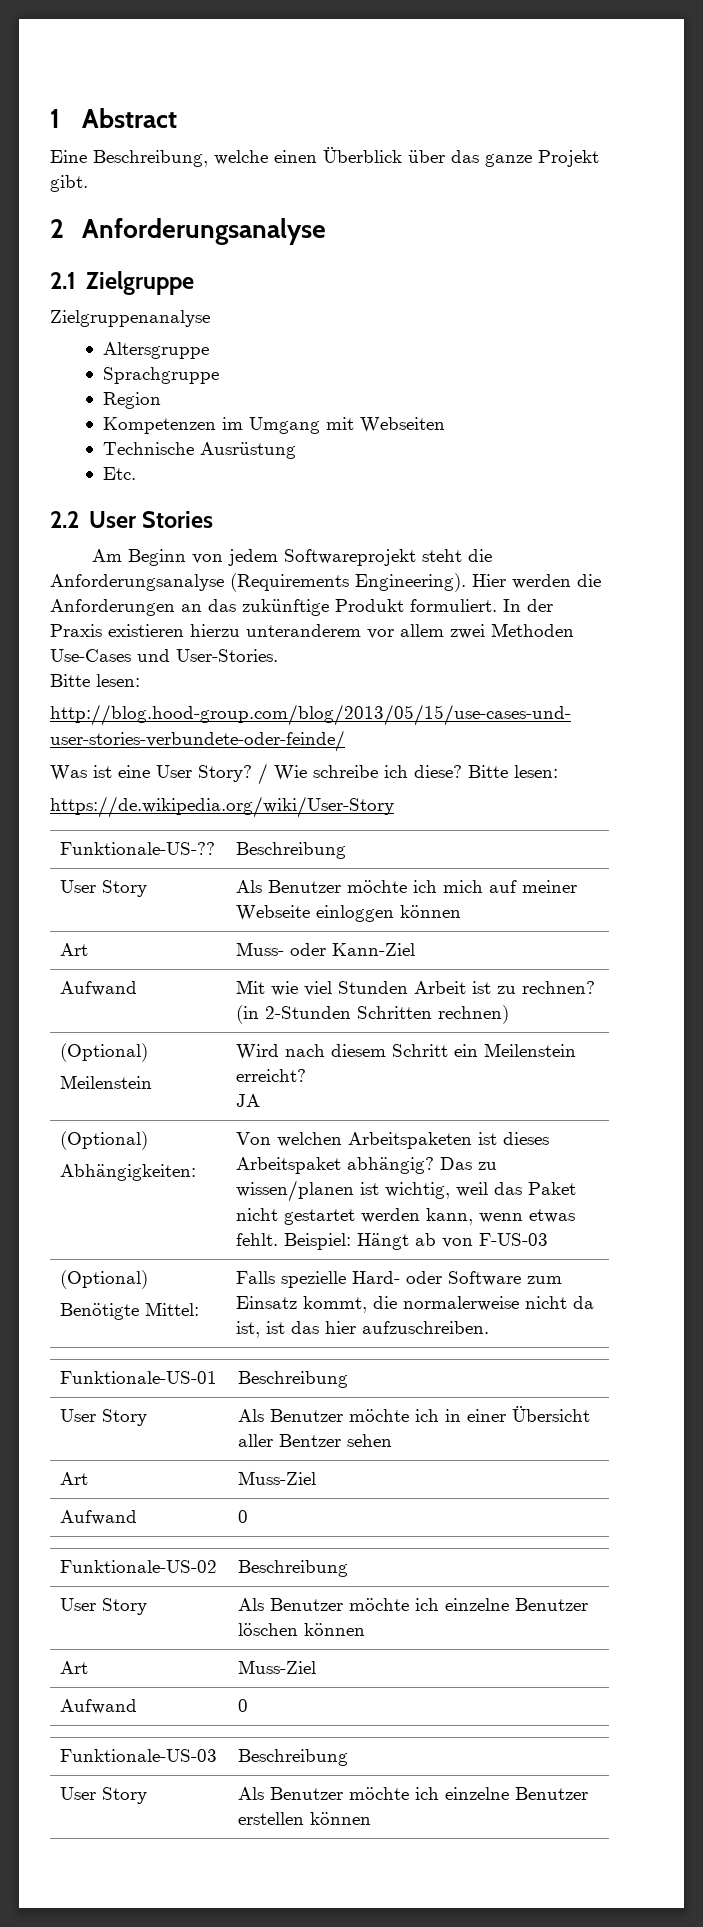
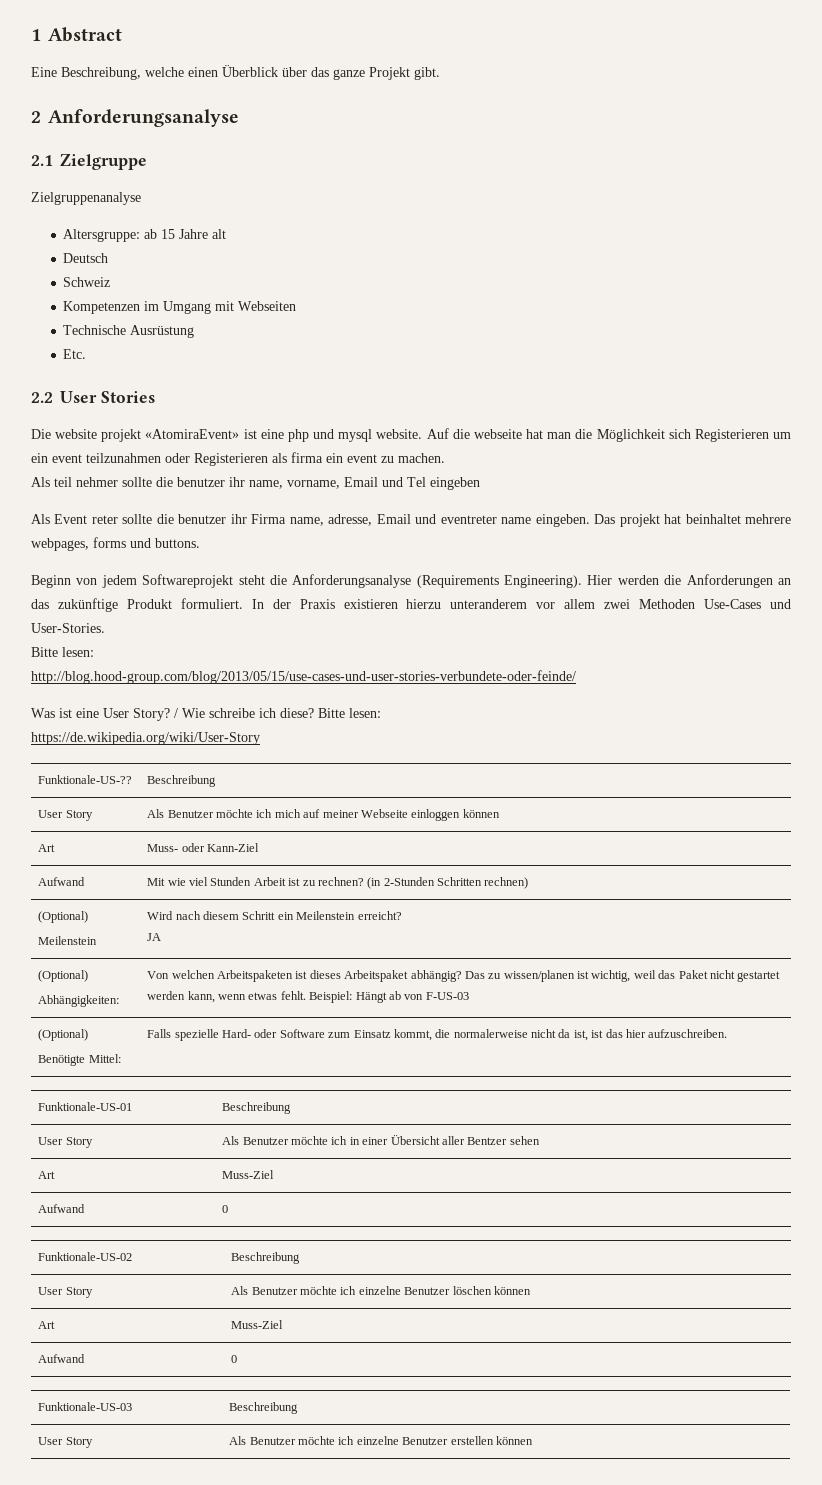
- Altersgruppe
- Sprachgruppe
- Region
+ Altersgruppe: ab 15 Jahre alt
+ Deutsch
+ Schweiz
- Am Beginn von jedem Softwareprojekt steht die Anforderungsanalyse (Requirements Engineering).
+ Die website projekt «AtomiraEvent» ist eine php und mysql website. Auf die webseite hat man die Möglichkeit sich Registerieren um ein event teilzunahmen oder Registerieren als firma ein event zu machen.
+ Als teil nehmer sollte die benutzer ihr name, vorname, Email und Tel eingeben
+ Als Event reter sollte die benutzer ihr Firma name, adresse, Email und eventreter name eingeben. Das projekt hat beinhaltet mehrere webpages, forms und buttons.
+ Beginn von jedem Softwareprojekt steht die Anforderungsanalyse (Requirements Engineering).

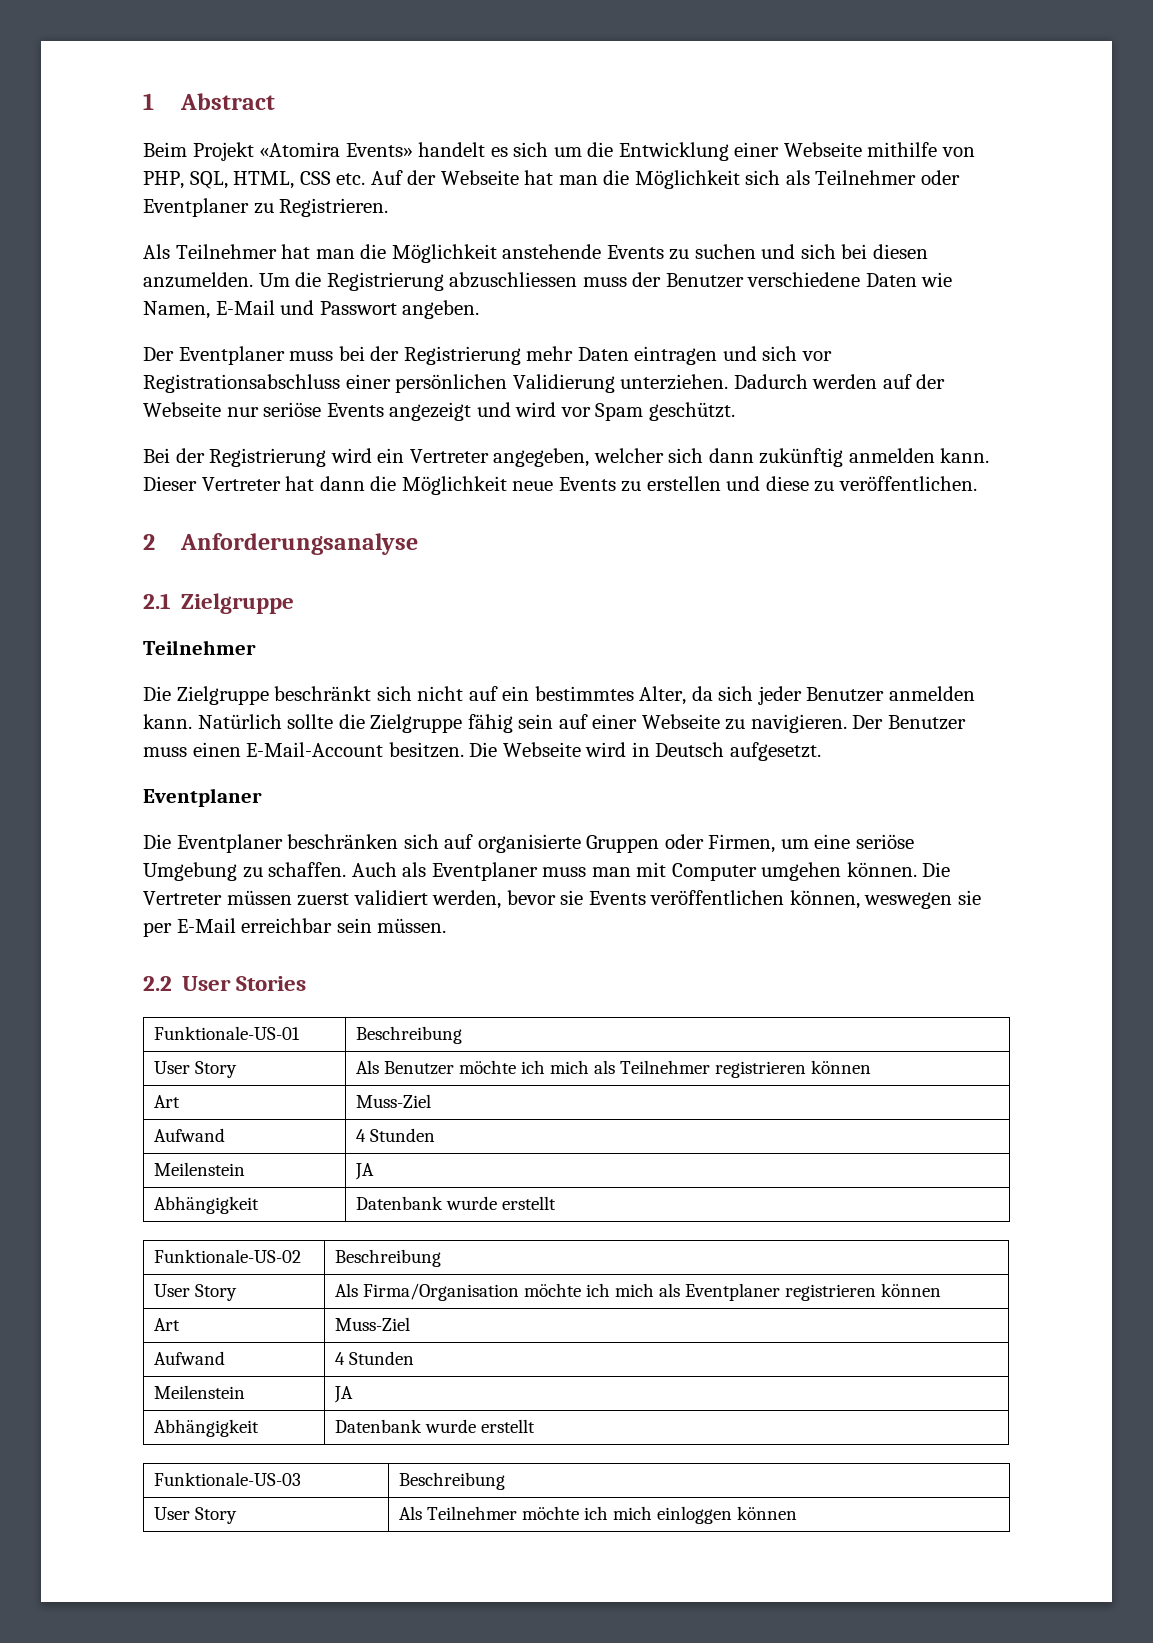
- Eine Beschreibung, welche einen Überblick über das ganze Projekt gibt.
+ Beim Projekt «Atomira Events» handelt es sich um die Entwicklung einer Webseite mithilfe von PHP, SQL, HTML, CSS etc. Auf der Webseite hat man die Möglichkeit sich als Teilnehmer oder Eventplaner zu Registrieren.
+ Als Teilnehmer hat man die Möglichkeit anstehende Events zu suchen und sich bei diesen anzumelden. Um die Registrierung abzuschliessen muss der Benutzer verschiedene Daten wie Namen, E-Mail und Passwort angeben.
+ Der Eventplaner muss bei der Registrierung mehr Daten eintragen und sich vor Registrationsabschluss einer persönlichen Validierung unterziehen. Dadurch werden auf der Webseite nur seriöse Events angezeigt und wird vor Spam geschützt.
+ Bei der Registrierung wird ein Vertreter angegeben, welcher sich dann zukünftig anmelden kann. Dieser Vertreter hat dann die Möglichkeit neue Events zu erstellen und diese zu veröffentlichen.
  2 Anforderungsanalyse
  2.1 Zielgruppe
- Zielgruppenanalyse
- Altersgruppe: ab 15 Jahre alt
- Deutsch
- Schweiz
- Kompetenzen im Umgang mit Webseiten
- Technische Ausrüstung
- Etc.
+ Teilnehmer
+ Die Zielgruppe beschränkt sich nicht auf ein bestimmtes Alter, da sich jeder Benutzer anmelden kann. Natürlich sollte die Zielgruppe fähig sein auf einer Webseite zu navigieren. Der Benutzer muss einen E-Mail-Account besitzen. Die Webseite wird in Deutsch aufgesetzt.
+ Eventplaner
+ Die Eventplaner beschränken sich auf organisierte Gruppen oder Firmen, um eine seriöse Umgebung zu schaffen. Auch als Eventplaner muss man mit Computer umgehen können. Die Vertreter müssen zuerst validiert werden, bevor sie Events veröffentlichen können, weswegen sie per E-Mail erreichbar sein müssen.
  2.2 User Stories
- Die website projekt «AtomiraEvent» ist eine php und mysql website. Auf die webseite hat man die Möglichkeit sich Registerieren um ein event teilzunahmen oder Registerieren als firma ein event zu machen.
- Als teil nehmer sollte die benutzer ihr name, vorname, Email und Tel eingeben
- Als Event reter sollte die benutzer ihr Firma name, adresse, Email und eventreter name eingeben. Das projekt hat beinhaltet mehrere webpages, forms und buttons.
- Beginn von jedem Softwareprojekt steht die Anforderungsanalyse (Requirements Engineering). Hier werden die Anforderungen an das zukünftige Produkt formuliert. In der Praxis existieren hierzu unteranderem vor allem zwei Methoden Use-Cases und User-Stories.
- Bitte lesen:
- http://blog.hood-group.com/blog/2013/05/15/use-cases-und-user-stories-verbundete-oder-feinde/
- Was ist eine User Story? / Wie schreibe ich diese? Bitte lesen:
- https://de.wikipedia.org/wiki/User-Story
- Funktionale-US-?? | Beschreibung
- User Story | Als Benutzer möchte ich mich auf meiner Webseite einloggen können
- Art | Muss- oder Kann-Ziel
- Aufwand | Mit wie viel Stunden Arbeit ist zu rechnen? (in 2-Stunden Schritten rechnen)
- (Optional)
- Meilenstein | Wird nach diesem Schritt ein Meilenstein erreicht?
- JA
- (Optional)
- Abhängigkeiten: | Von welchen Arbeitspaketen ist dieses Arbeitspaket abhängig? Das zu wissen/planen ist wichtig, weil das Paket nicht gestartet werden kann, wenn etwas fehlt. Beispiel: Hängt ab von F-US-03
- (Optional)
- Benötigte Mittel: | Falls spezielle Hard- oder Software zum Einsatz kommt, die normalerweise nicht da ist, ist das hier aufzuschreiben.
- User Story | Als Benutzer möchte ich in einer Übersicht aller Bentzer sehen
+ User Story | Als Benutzer möchte ich mich als Teilnehmer registrieren können
  Art | Muss-Ziel
- Aufwand | 0
+ Aufwand | 4 Stunden
+ Meilenstein | JA
+ Abhängigkeit | Datenbank wurde erstellt
- User Story | Als Benutzer möchte ich einzelne Benutzer löschen können
+ User Story | Als Firma/Organisation möchte ich mich als Eventplaner registrieren können
  Art | Muss-Ziel
- Aufwand | 0
+ Aufwand | 4 Stunden
+ Meilenstein | JA
+ Abhängigkeit | Datenbank wurde erstellt
- User Story | Als Benutzer möchte ich einzelne Benutzer erstellen können
+ User Story | Als Teilnehmer möchte ich mich einloggen können

